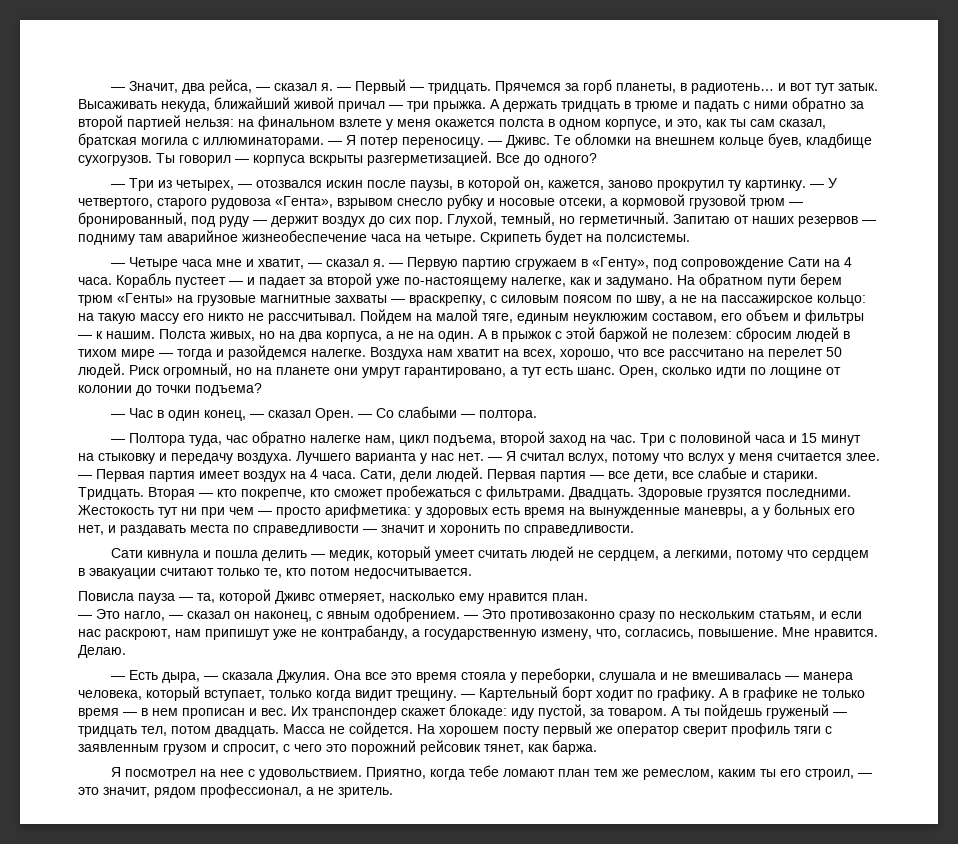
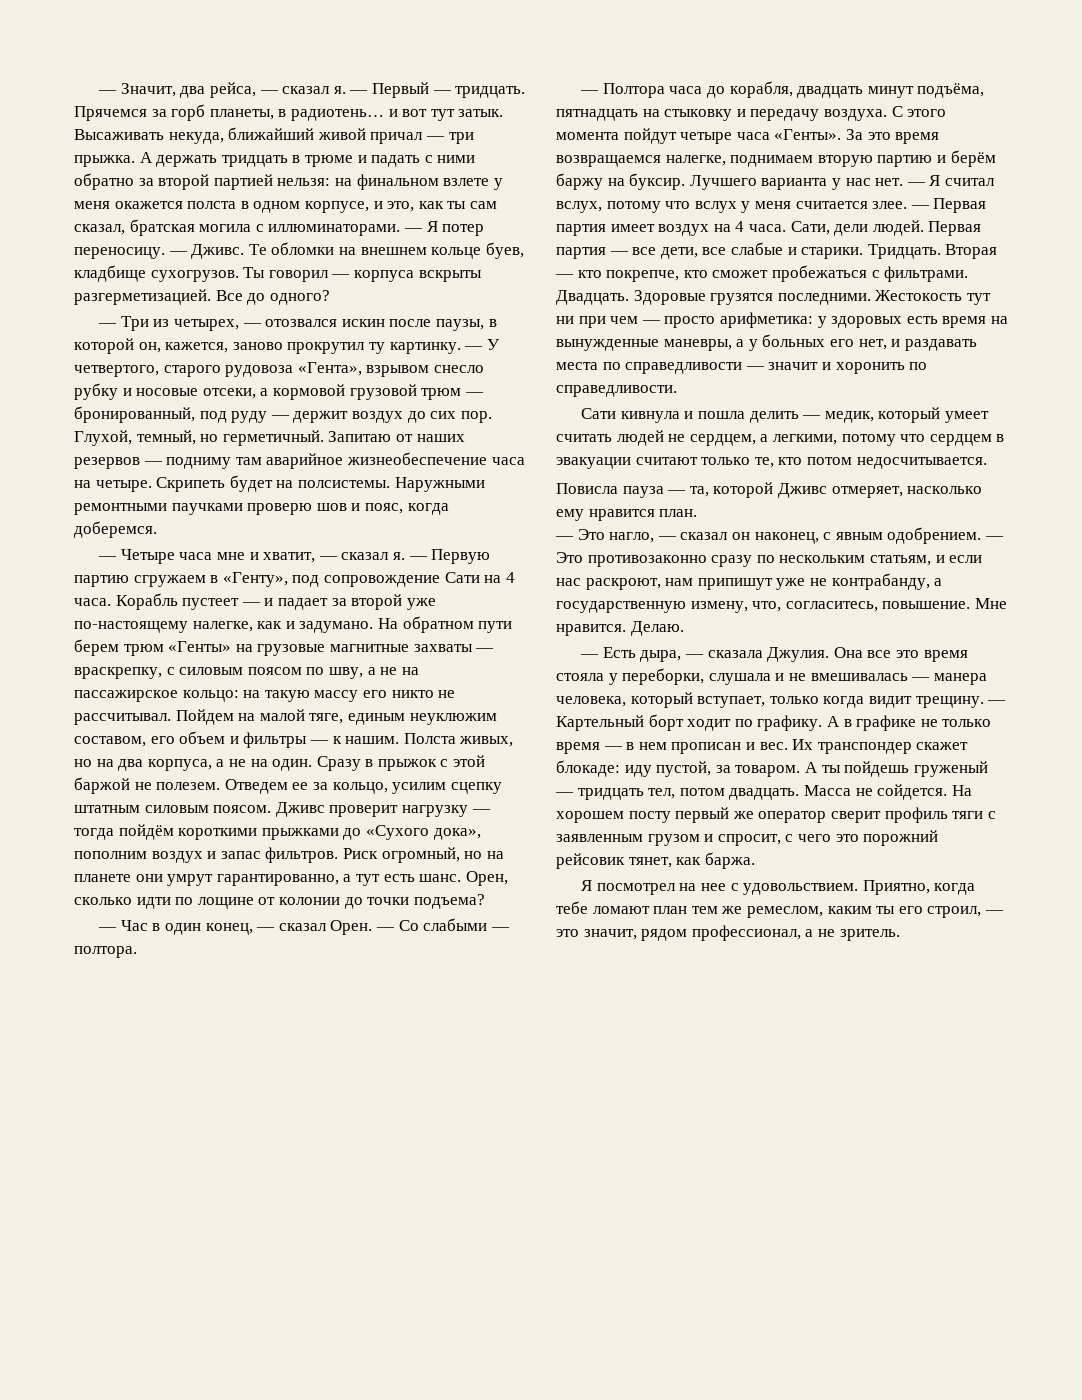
+ Наружными ремонтными паучками проверю шов и пояс, когда доберемся.
- А в прыжок с этой баржой не полезем: сбросим людей в тихом мире — тогда и разойдемся налегке. Воздуха нам хватит на всех, хорошо, что все рассчитано на перелет 50 людей.
+ Сразу в прыжок с этой баржой не полезем. Отведем ее за кольцо, усилим сцепку штатным силовым поясом. Дживс проверит нагрузку — тогда пойдём короткими прыжками до «Сухого дока», пополним воздух и запас фильтров.
- Риск огромный, но на планете они умрут гарантировано, а тут есть шанс.
+ Риск огромный, но на планете они умрут гарантированно, а тут есть шанс.
- — Полтора туда, час обратно налегке нам, цикл подъема, второй заход на час. Три с половиной часа и 15 минут на стыковку и передачу воздуха.
+ — Полтора часа до корабля, двадцать минут подъёма, пятнадцать на стыковку и передачу воздуха.
+ С этого момента пойдут четыре часа «Генты». За это время возвращаемся налегке, поднимаем вторую партию и берём баржу на буксир.
- — Это противозаконно сразу по нескольким статьям, и если нас раскроют, нам припишут уже не контрабанду, а государственную измену, что, согласись, повышение.
+ — Это противозаконно сразу по нескольким статьям, и если нас раскроют, нам припишут уже не контрабанду, а государственную измену, что, согласитесь, повышение.

